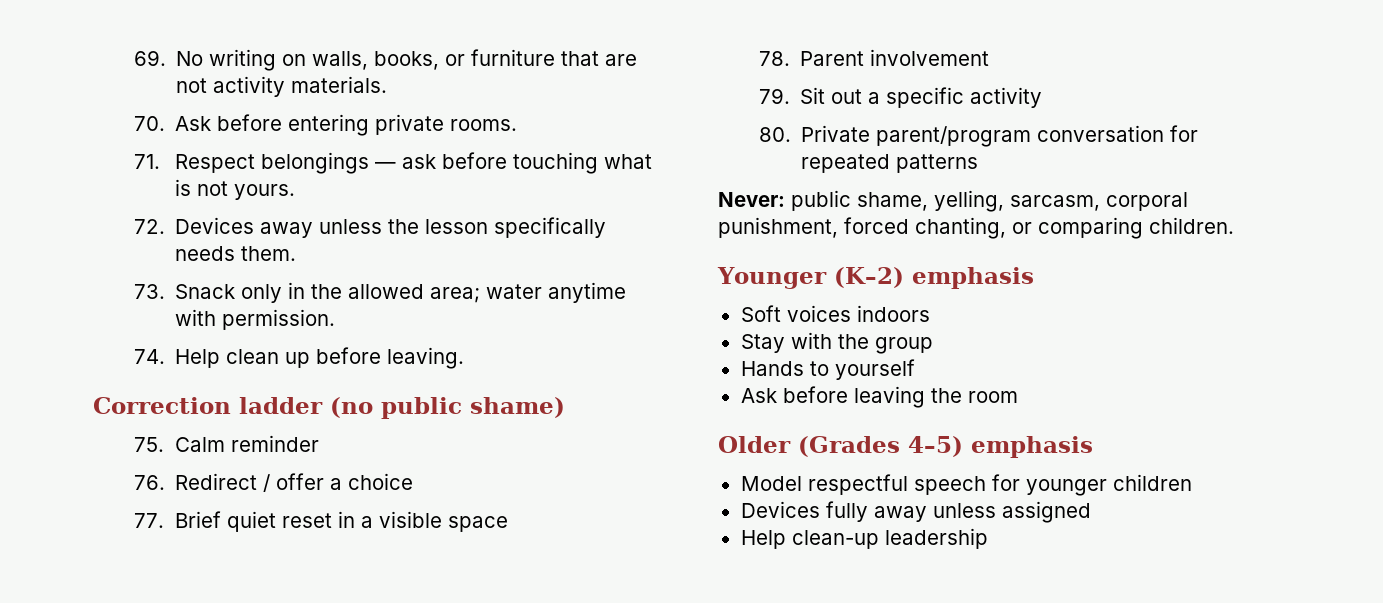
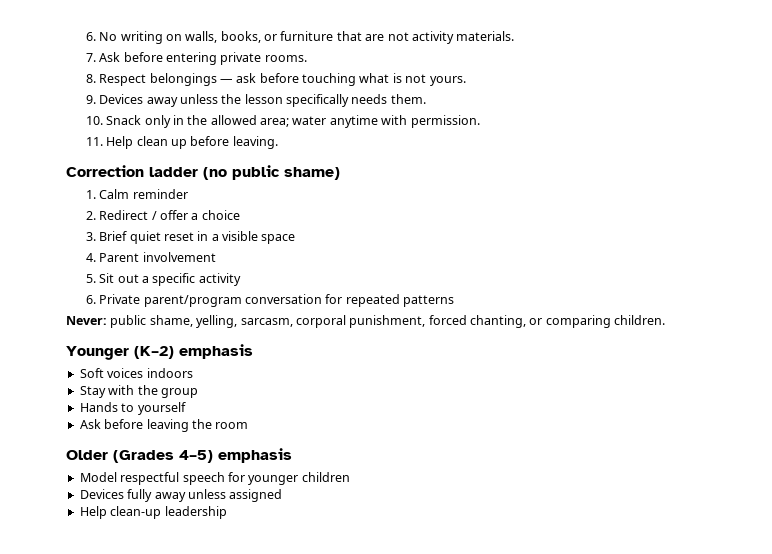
- 69. No writing on walls, books, or furniture that are not activity materials.
+ 6. No writing on walls, books, or furniture that are not activity materials.
- 70. Ask before entering private rooms.
+ 7. Ask before entering private rooms.
- 71. Respect belongings — ask before touching what is not yours.
+ 8. Respect belongings — ask before touching what is not yours.
- 72. Devices away unless the lesson specifically needs them.
+ 9. Devices away unless the lesson specifically needs them.
- 73. Snack only in the allowed area; water anytime with permission.
+ 10. Snack only in the allowed area; water anytime with permission.
- 74. Help clean up before leaving.
+ 11. Help clean up before leaving.
- 75. Calm reminder
+ 1. Calm reminder
- 76. Redirect / offer a choice
+ 2. Redirect / offer a choice
- 77. Brief quiet reset in a visible space
+ 3. Brief quiet reset in a visible space
- 78. Parent involvement
+ 4. Parent involvement
- 79. Sit out a specific activity
+ 5. Sit out a specific activity
- 80. Private parent/program conversation for repeated patterns
+ 6. Private parent/program conversation for repeated patterns

